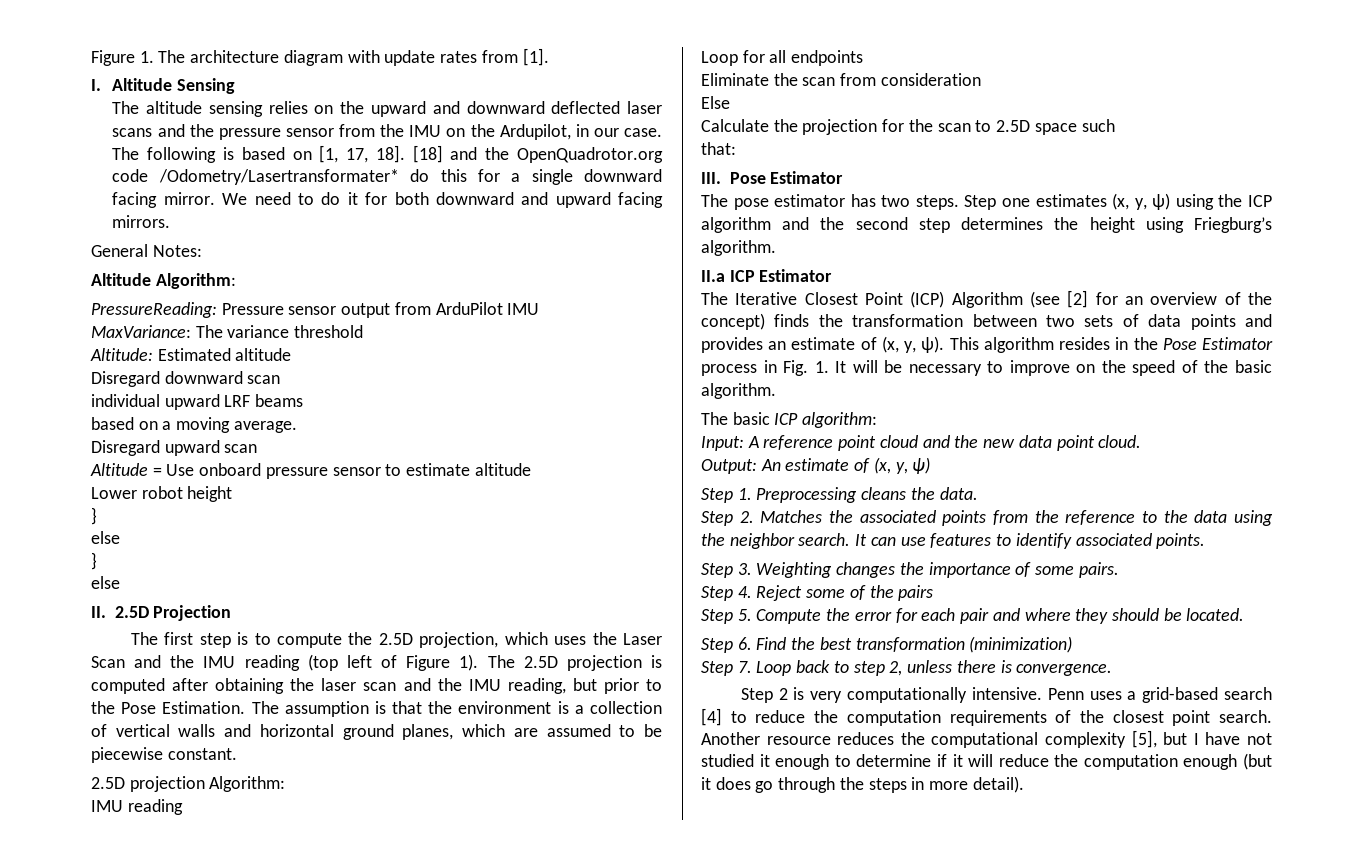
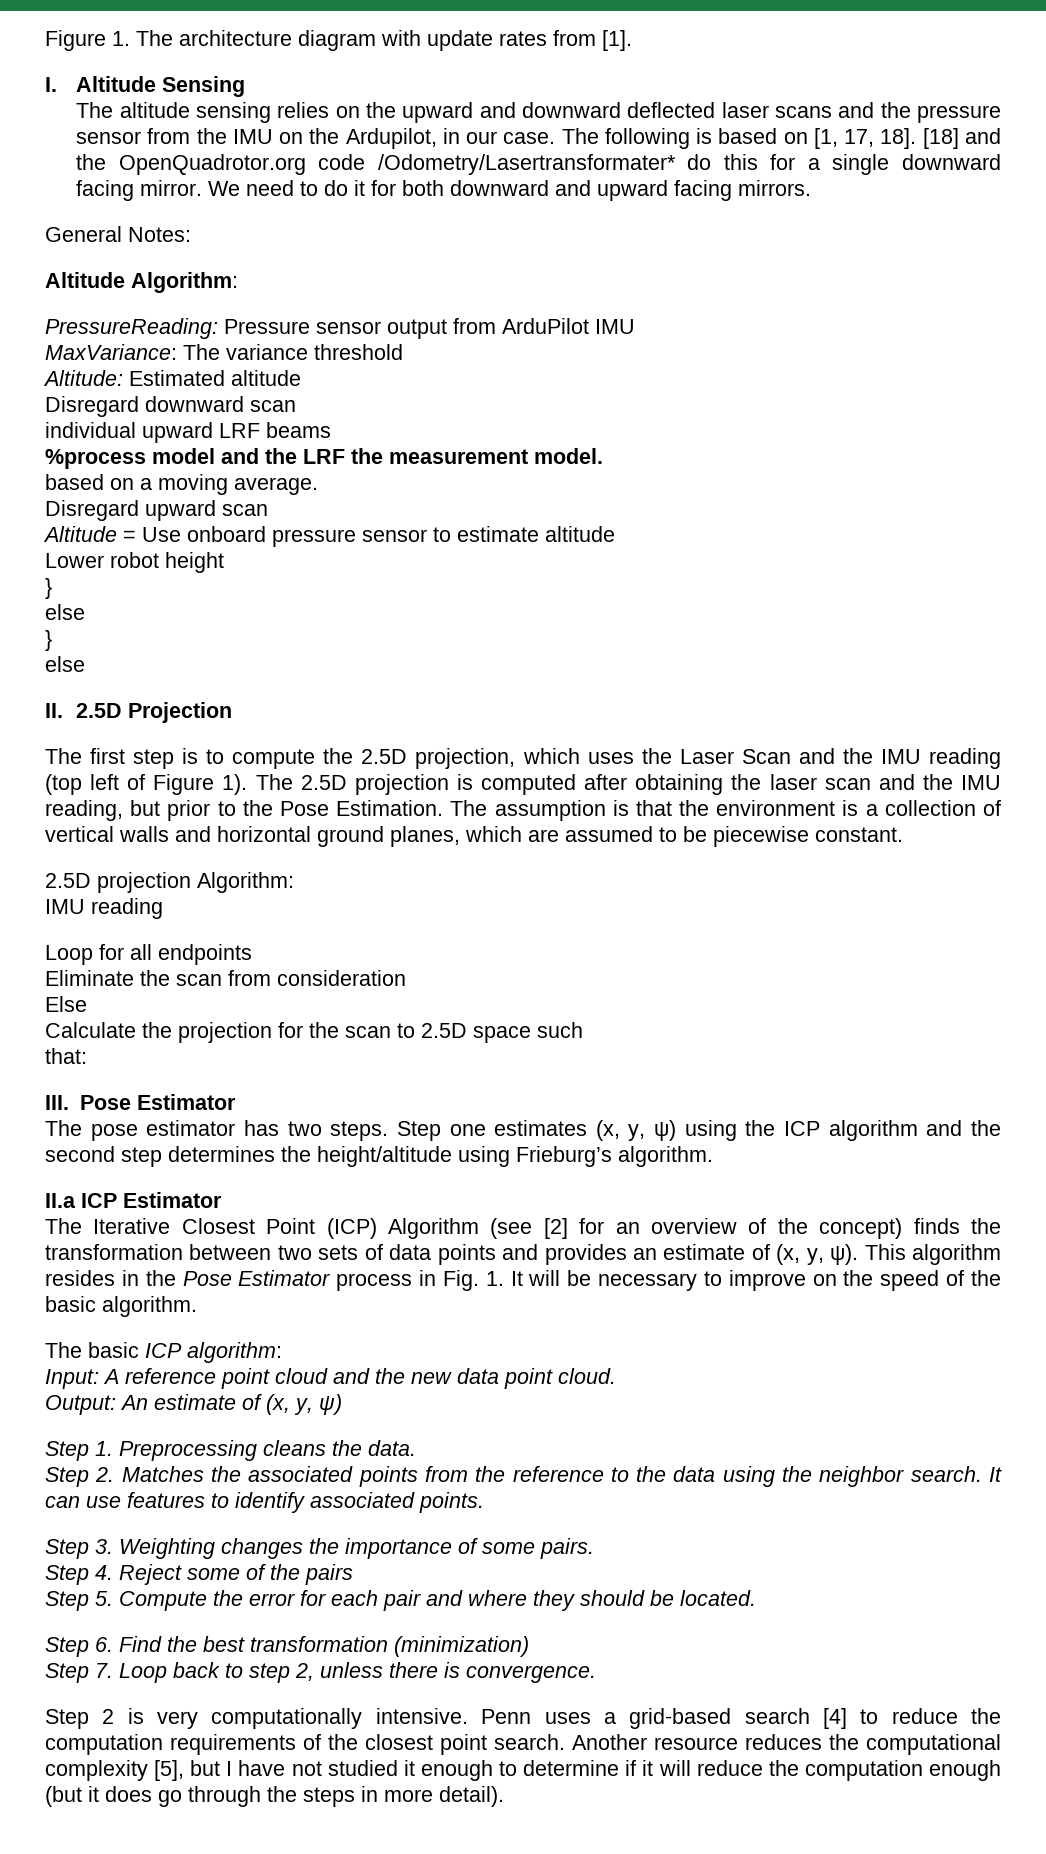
+ %process model and the LRF the measurement model.
- Step one estimates (x, y, ψ) using the ICP algorithm and the second step determines the height using Friegburg’s algorithm.
+ Step one estimates (x, y, ψ) using the ICP algorithm and the second step determines the height/altitude using Frieburg’s algorithm.

